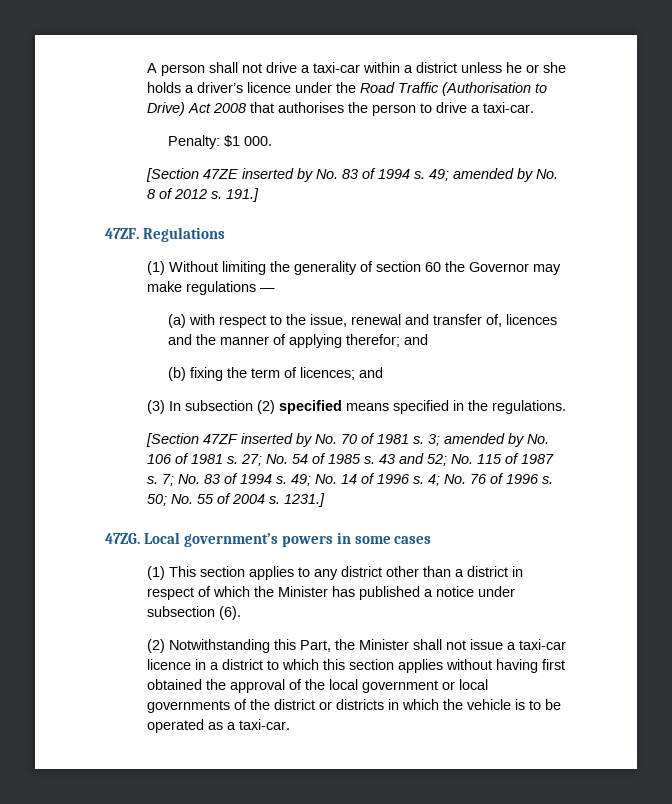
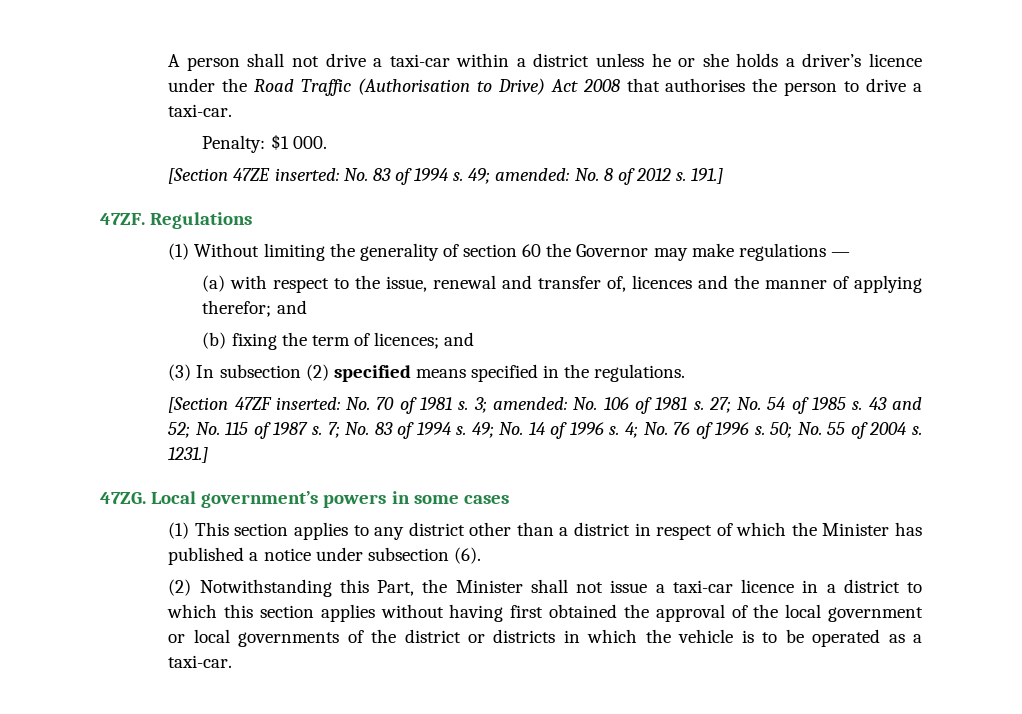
- [Section 47ZE inserted by No. 83 of 1994 s. 49; amended by No. 8 of 2012 s.
+ [Section 47ZE inserted: No. 83 of 1994 s. 49; amended: No. 8 of 2012 s.
- [Section 47ZF inserted by No. 70 of 1981 s.
+ [Section 47ZF inserted: No. 70 of 1981 s.
- 3; amended by No. 106 of 1981 s.
+ 3; amended: No. 106 of 1981 s.

